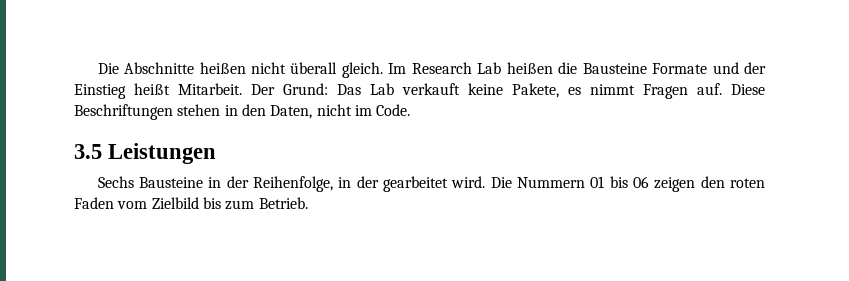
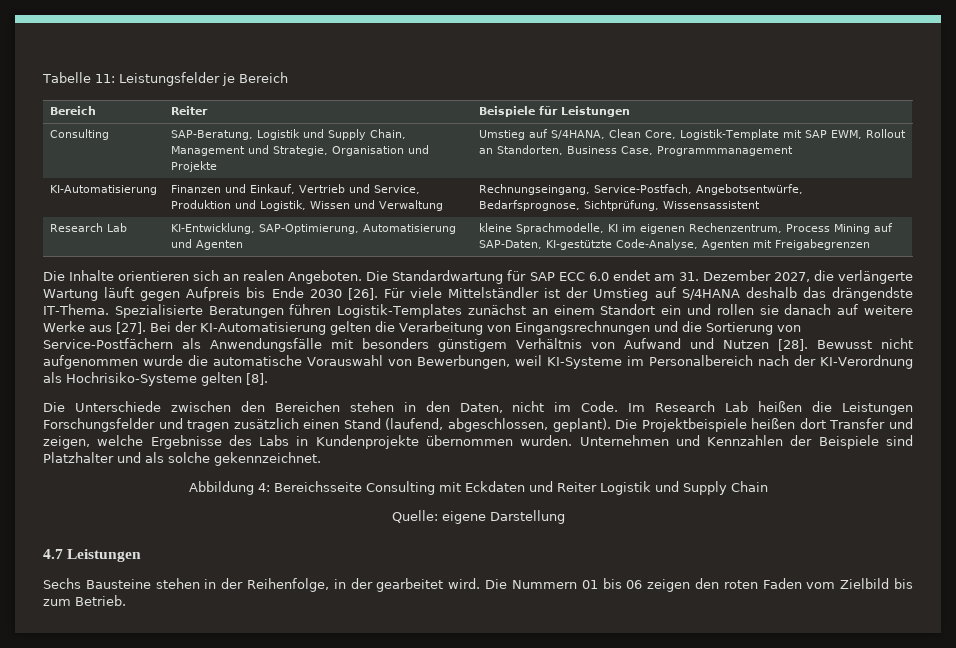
- Die Abschnitte heißen nicht überall gleich. Im Research Lab heißen die Bausteine Formate und der Einstieg heißt Mitarbeit. Der Grund: Das Lab verkauft keine Pakete, es nimmt Fragen auf. Diese Beschriftungen stehen in den Daten, nicht im Code.
- 3.5 Leistungen
+ Tabelle 11: Leistungsfelder je Bereich
+ Bereich | Reiter | Beispiele für Leistungen
+ Consulting | SAP-Beratung, Logistik und Supply Chain, Management und Strategie, Organisation und Projekte | Umstieg auf S/4HANA, Clean Core, Logistik-Template mit SAP EWM, Rollout an Standorten, Business Case, Programmmanagement
+ KI-Automatisierung | Finanzen und Einkauf, Vertrieb und Service, Produktion und Logistik, Wissen und Verwaltung | Rechnungseingang, Service-Postfach, Angebotsentwürfe, Bedarfsprognose, Sichtprüfung, Wissensassistent
+ Research Lab | KI-Entwicklung, SAP-Optimierung, Automatisierung und Agenten | kleine Sprachmodelle, KI im eigenen Rechenzentrum, Process Mining auf SAP-Daten, KI-gestützte Code-Analyse, Agenten mit Freigabegrenzen
+ Die Inhalte orientieren sich an realen Angeboten. Die Standardwartung für SAP ECC 6.0 endet am 31. Dezember 2027, die verlängerte Wartung läuft gegen Aufpreis bis Ende 2030 [26]. Für viele Mittelständler ist der Umstieg auf S/4HANA deshalb das drängendste IT-Thema. Spezialisierte Beratungen führen Logistik-Templates zunächst an einem Standort ein und rollen sie danach auf weitere Werke aus [27]. Bei der KI-Automatisierung gelten die Verarbeitung von Eingangsrechnungen und die Sortierung von Service-Postfächern als Anwendungsfälle mit besonders günstigem Verhältnis von Aufwand und Nutzen [28]. Bewusst nicht aufgenommen wurde die automatische Vorauswahl von Bewerbungen, weil KI-Systeme im Personalbereich nach der KI-Verordnung als Hochrisiko-Systeme gelten [8].
+ Die Unterschiede zwischen den Bereichen stehen in den Daten, nicht im Code. Im Research Lab heißen die Leistungen Forschungsfelder und tragen zusätzlich einen Stand (laufend, abgeschlossen, geplant). Die Projektbeispiele heißen dort Transfer und zeigen, welche Ergebnisse des Labs in Kundenprojekte übernommen wurden. Unternehmen und Kennzahlen der Beispiele sind Platzhalter und als solche gekennzeichnet.
+ Abbildung 4: Bereichsseite Consulting mit Eckdaten und Reiter Logistik und Supply Chain
+ Quelle: eigene Darstellung
+ 4.7 Leistungen
- Sechs Bausteine in der Reihenfolge, in der gearbeitet wird.
+ Sechs Bausteine stehen in der Reihenfolge, in der gearbeitet wird.

